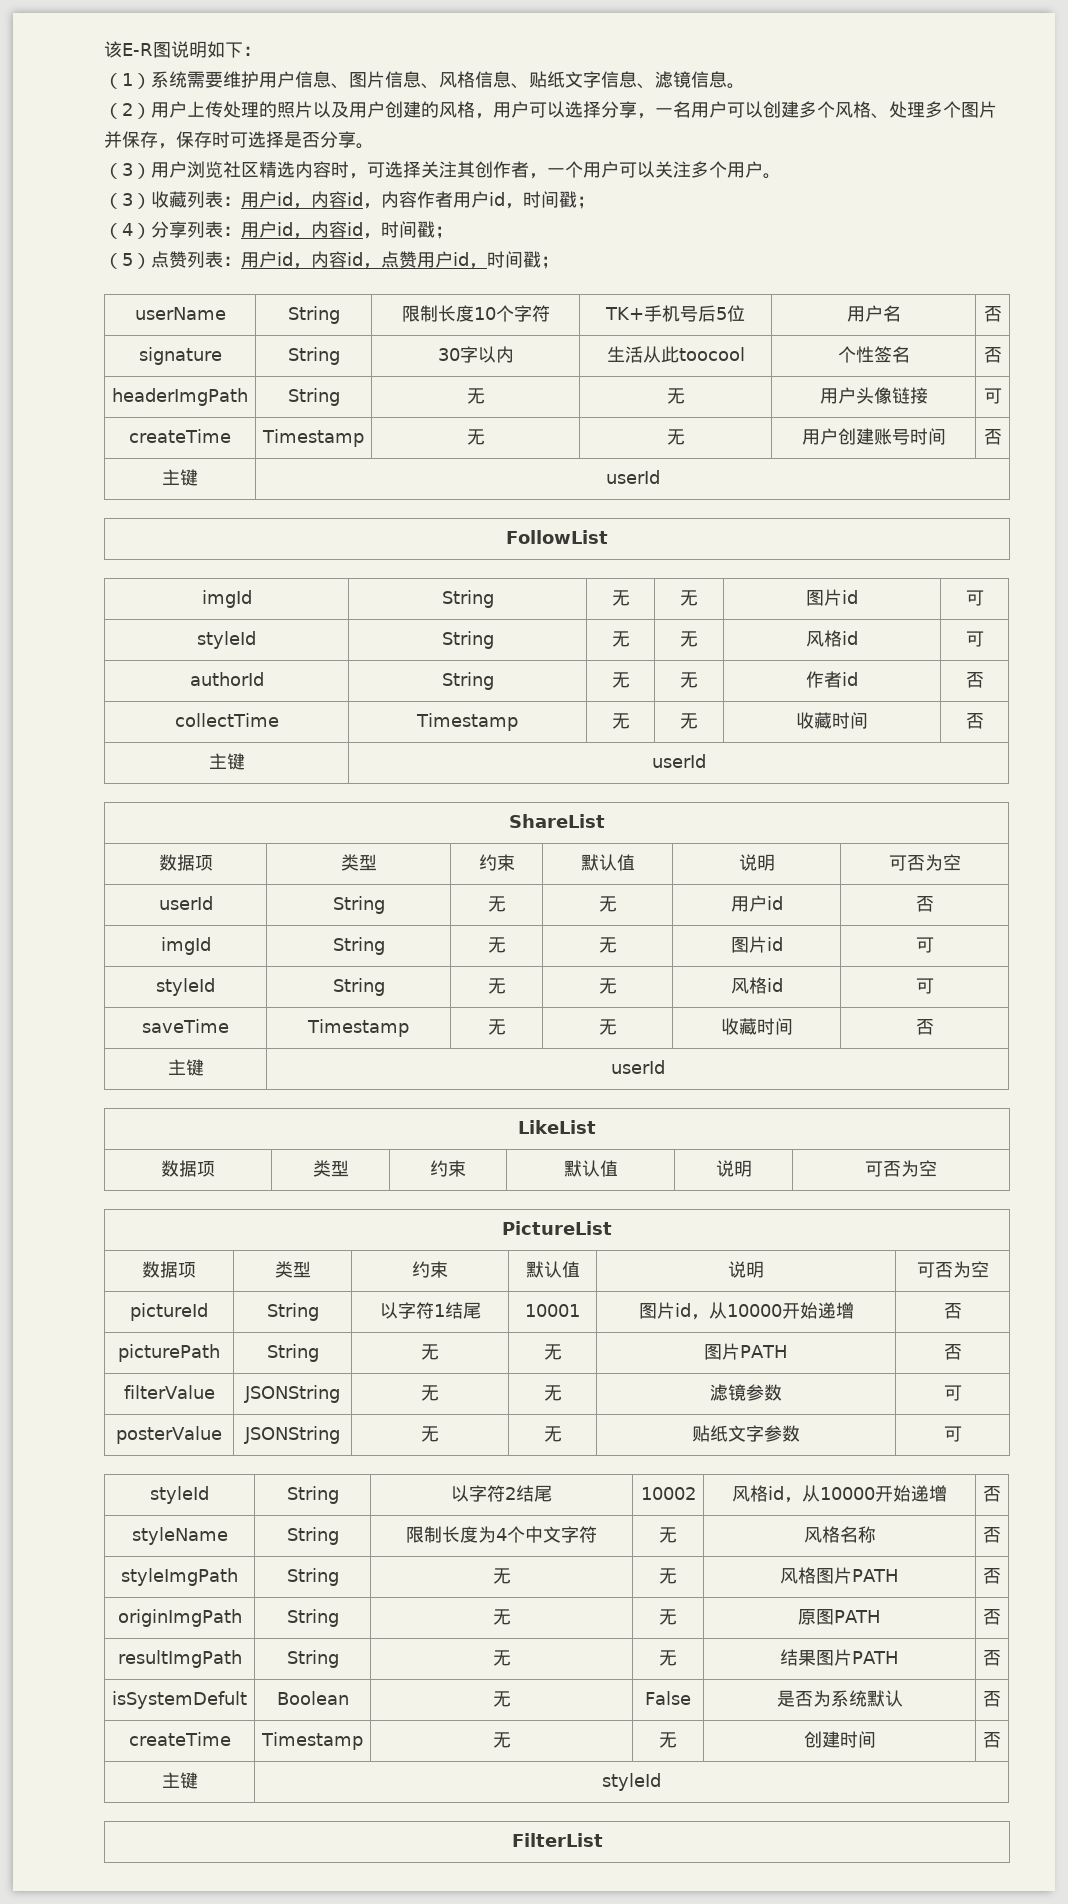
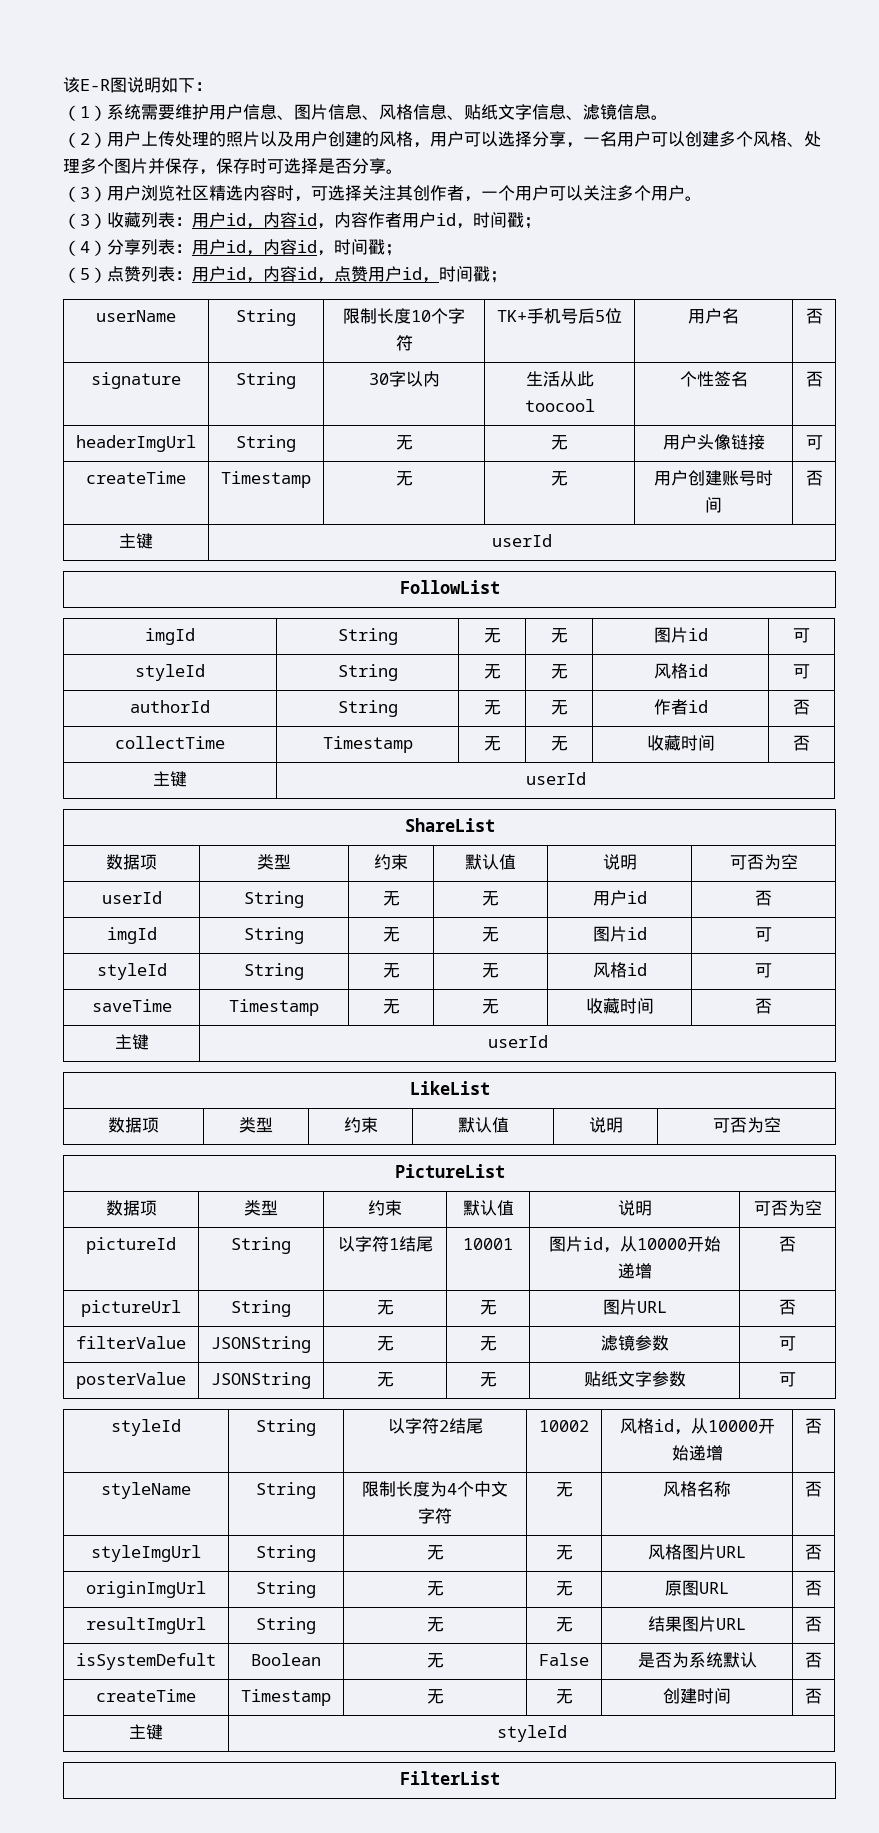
- headerImgPath | String | 无 | 无 | 用户头像链接 | 可
+ headerImgUrl | String | 无 | 无 | 用户头像链接 | 可
- picturePath | String | 无 | 无 | 图片PATH | 否
+ pictureUrl | String | 无 | 无 | 图片URL | 否
- styleImgPath | String | 无 | 无 | 风格图片PATH | 否
- originImgPath | String | 无 | 无 | 原图PATH | 否
- resultImgPath | String | 无 | 无 | 结果图片PATH | 否
+ styleImgUrl | String | 无 | 无 | 风格图片URL | 否
+ originImgUrl | String | 无 | 无 | 原图URL | 否
+ resultImgUrl | String | 无 | 无 | 结果图片URL | 否

